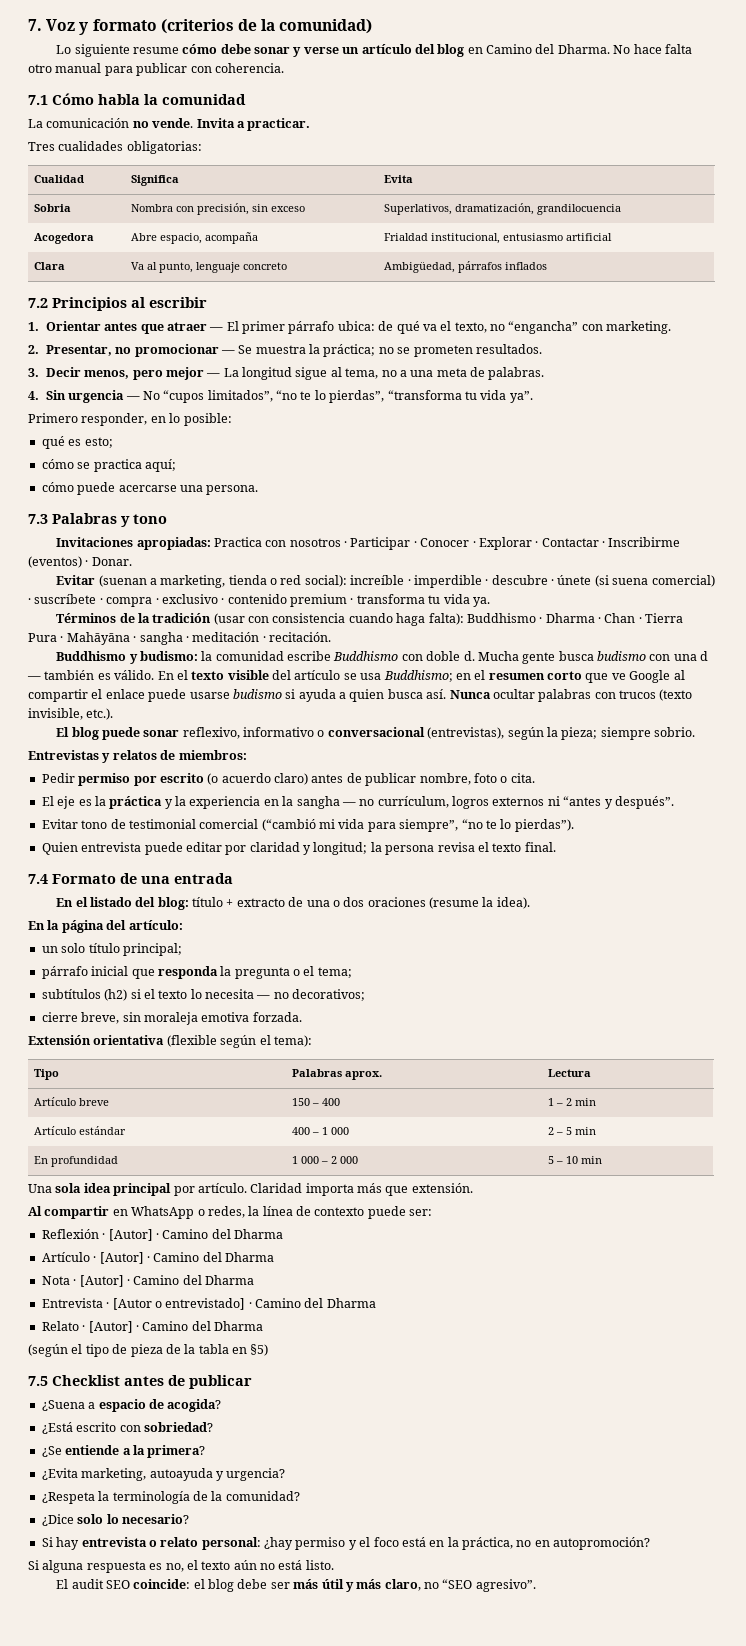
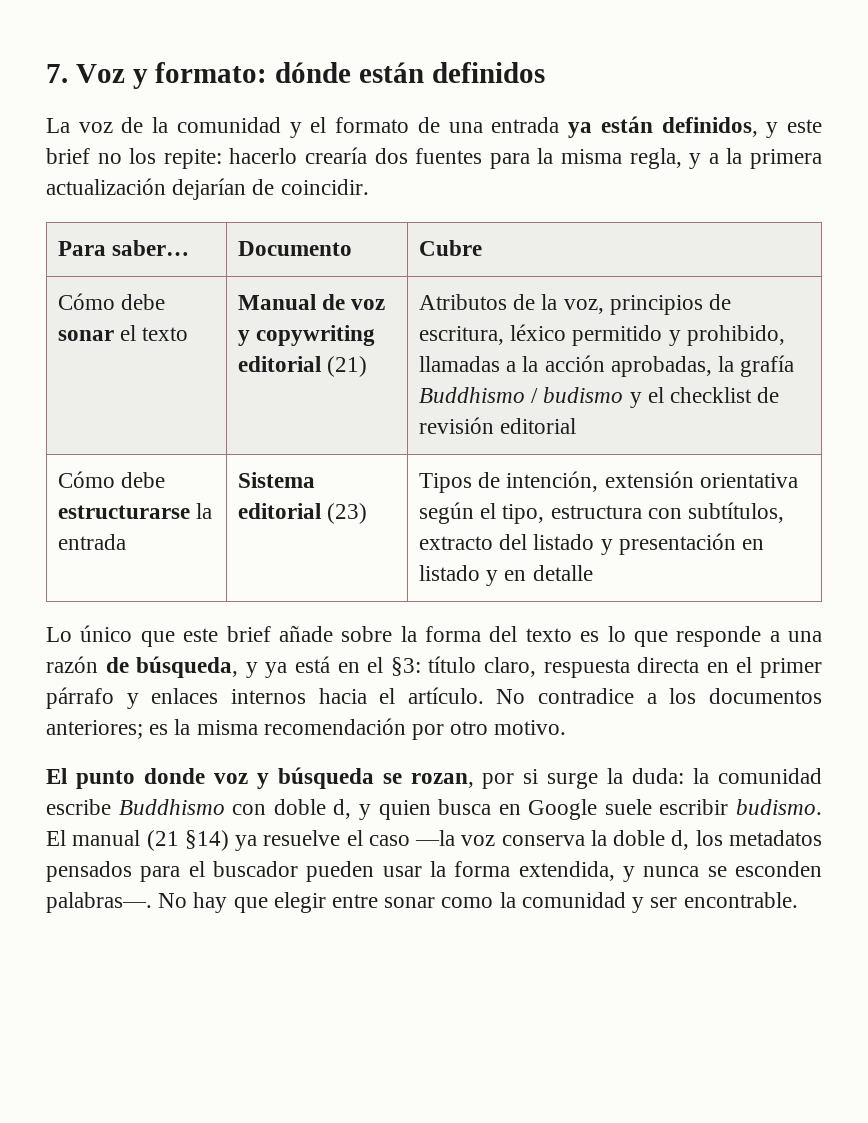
- 7. Voz y formato (criterios de la comunidad)
- Lo siguiente resume cómo debe sonar y verse un artículo del blog en Camino del Dharma. No hace falta otro manual para publicar con coherencia.
- 7.1 Cómo habla la comunidad
- La comunicación no vende. Invita a practicar.
- Tres cualidades obligatorias:
- Cualidad | Significa | Evita
- Sobria | Nombra con precisión, sin exceso | Superlativos, dramatización, grandilocuencia
- Acogedora | Abre espacio, acompaña | Frialdad institucional, entusiasmo artificial
- Clara | Va al punto, lenguaje concreto | Ambigüedad, párrafos inflados
- 7.2 Principios al escribir
- 1. Orientar antes que atraer — El primer párrafo ubica: de qué va el texto, no “engancha” con marketing.
- 2. Presentar, no promocionar — Se muestra la práctica; no se prometen resultados.
- 3. Decir menos, pero mejor — La longitud sigue al tema, no a una meta de palabras.
- 4. Sin urgencia — No “cupos limitados”, “no te lo pierdas”, “transforma tu vida ya”.
- Primero responder, en lo posible:
- qué es esto;
- cómo se practica aquí;
- cómo puede acercarse una persona.
- 7.3 Palabras y tono
- Invitaciones apropiadas: Practica con nosotros · Participar · Conocer · Explorar · Contactar · Inscribirme (eventos) · Donar.
- Evitar (suenan a marketing, tienda o red social): increíble · imperdible · descubre · únete (si suena comercial) · suscríbete · compra · exclusivo · contenido premium · transforma tu vida ya.
- Términos de la tradición (usar con consistencia cuando haga falta): Buddhismo · Dharma · Chan · Tierra Pura · Mahāyāna · sangha · meditación · recitación.
- Buddhismo y budismo: la comunidad escribe Buddhismo con doble d. Mucha gente busca budismo con una d — también es válido. En el texto visible del artículo se usa Buddhismo; en el resumen corto que ve Google al compartir el enlace puede usarse budismo si ayuda a quien busca así. Nunca ocultar palabras con trucos (texto invisible, etc.).
- El blog puede sonar reflexivo, informativo o conversacional (entrevistas), según la pieza; siempre sobrio.
- Entrevistas y relatos de miembros:
- Pedir permiso por escrito (o acuerdo claro) antes de publicar nombre, foto o cita.
- El eje es la práctica y la experiencia en la sangha — no currículum, logros externos ni “antes y después”.
- Evitar tono de testimonial comercial (“cambió mi vida para siempre”, “no te lo pierdas”).
- Quien entrevista puede editar por claridad y longitud; la persona revisa el texto final.
- 7.4 Formato de una entrada
- En el listado del blog: título + extracto de una o dos oraciones (resume la idea).
- En la página del artículo:
- un solo título principal;
- párrafo inicial que responda la pregunta o el tema;
- subtítulos (h2) si el texto lo necesita — no decorativos;
- cierre breve, sin moraleja emotiva forzada.
- Extensión orientativa (flexible según el tema):
- Tipo | Palabras aprox. | Lectura
- Artículo breve | 150 – 400 | 1 – 2 min
- Artículo estándar | 400 – 1 000 | 2 – 5 min
- En profundidad | 1 000 – 2 000 | 5 – 10 min
- Una sola idea principal por artículo. Claridad importa más que extensión.
- Al compartir en WhatsApp o redes, la línea de contexto puede ser:
- Reflexión · [Autor] · Camino del Dharma
- Artículo · [Autor] · Camino del Dharma
- Nota · [Autor] · Camino del Dharma
- Entrevista · [Autor o entrevistado] · Camino del Dharma
- Relato · [Autor] · Camino del Dharma
- (según el tipo de pieza de la tabla en §5)
- 7.5 Checklist antes de publicar
- ¿Suena a espacio de acogida?
- ¿Está escrito con sobriedad?
- ¿Se entiende a la primera?
- ¿Evita marketing, autoayuda y urgencia?
- ¿Respeta la terminología de la comunidad?
- ¿Dice solo lo necesario?
- Si hay entrevista o relato personal: ¿hay permiso y el foco está en la práctica, no en autopromoción?
- Si alguna respuesta es no, el texto aún no está listo.
- El audit SEO coincide: el blog debe ser más útil y más claro, no “SEO agresivo”.
+ 7. Voz y formato: dónde están definidos
+ La voz de la comunidad y el formato de una entrada ya están definidos, y este brief no los repite: hacerlo crearía dos fuentes para la misma regla, y a la primera actualización dejarían de coincidir.
+ Para saber… | Documento | Cubre
+ Cómo debe sonar el texto | Manual de voz y copywriting editorial (21) | Atributos de la voz, principios de escritura, léxico permitido y prohibido, llamadas a la acción aprobadas, la grafía Buddhismo / budismo y el checklist de revisión editorial
+ Cómo debe estructurarse la entrada | Sistema editorial (23) | Tipos de intención, extensión orientativa según el tipo, estructura con subtítulos, extracto del listado y presentación en listado y en detalle
+ Lo único que este brief añade sobre la forma del texto es lo que responde a una razón de búsqueda, y ya está en el §3: título claro, respuesta directa en el primer párrafo y enlaces internos hacia el artículo. No contradice a los documentos anteriores; es la misma recomendación por otro motivo.
+ El punto donde voz y búsqueda se rozan, por si surge la duda: la comunidad escribe Buddhismo con doble d, y quien busca en Google suele escribir budismo. El manual (21 §14) ya resuelve el caso —la voz conserva la doble d, los metadatos pensados para el buscador pueden usar la forma extendida, y nunca se esconden palabras—. No hay que elegir entre sonar como la comunidad y ser encontrable.

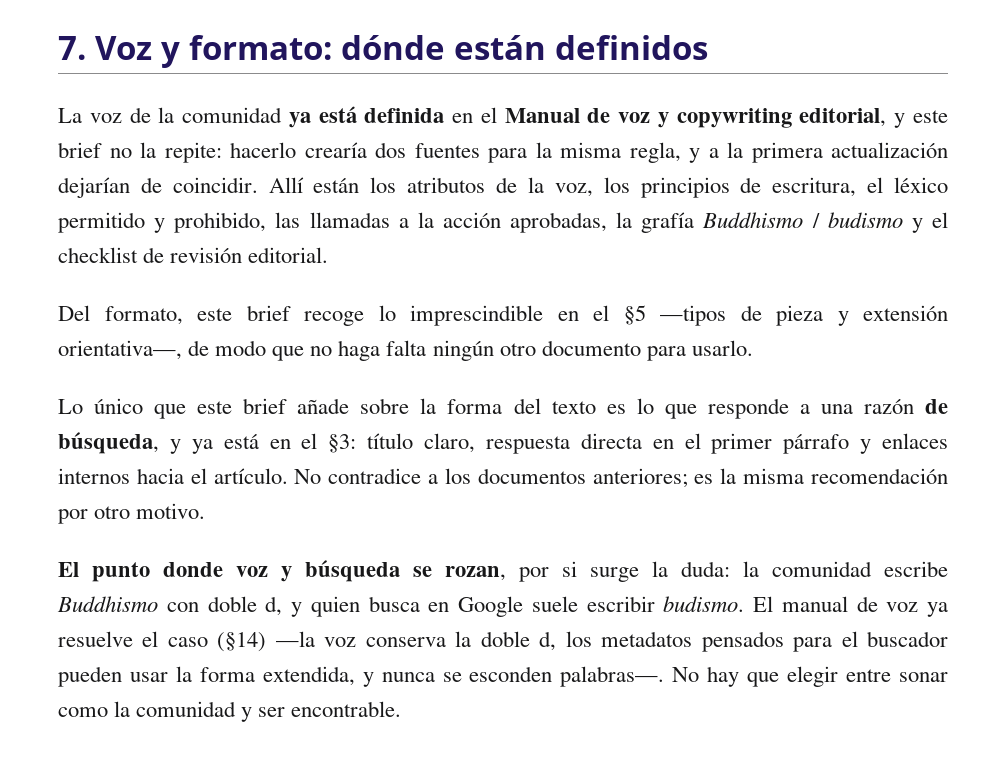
- La voz de la comunidad y el formato de una entrada ya están definidos, y este brief no los repite: hacerlo crearía dos fuentes para la misma regla, y a la primera actualización dejarían de coincidir.
- Para saber… | Documento | Cubre
- Cómo debe sonar el texto | Manual de voz y copywriting editorial (21) | Atributos de la voz, principios de escritura, léxico permitido y prohibido, llamadas a la acción aprobadas, la grafía Buddhismo / budismo y el checklist de revisión editorial
- Cómo debe estructurarse la entrada | Sistema editorial (23) | Tipos de intención, extensión orientativa según el tipo, estructura con subtítulos, extracto del listado y presentación en listado y en detalle
+ La voz de la comunidad ya está definida en el Manual de voz y copywriting editorial, y este brief no la repite: hacerlo crearía dos fuentes para la misma regla, y a la primera actualización dejarían de coincidir. Allí están los atributos de la voz, los principios de escritura, el léxico permitido y prohibido, las llamadas a la acción aprobadas, la grafía Buddhismo / budismo y el checklist de revisión editorial.
+ Del formato, este brief recoge lo imprescindible en el §5 —tipos de pieza y extensión orientativa—, de modo que no haga falta ningún otro documento para usarlo.
- El manual (21 §14) ya resuelve el caso —la voz conserva la doble d, los metadatos pensados para el buscador pueden usar la forma extendida, y nunca se esconden palabras—.
+ El manual de voz ya resuelve el caso (§14) —la voz conserva la doble d, los metadatos pensados para el buscador pueden usar la forma extendida, y nunca se esconden palabras—.

